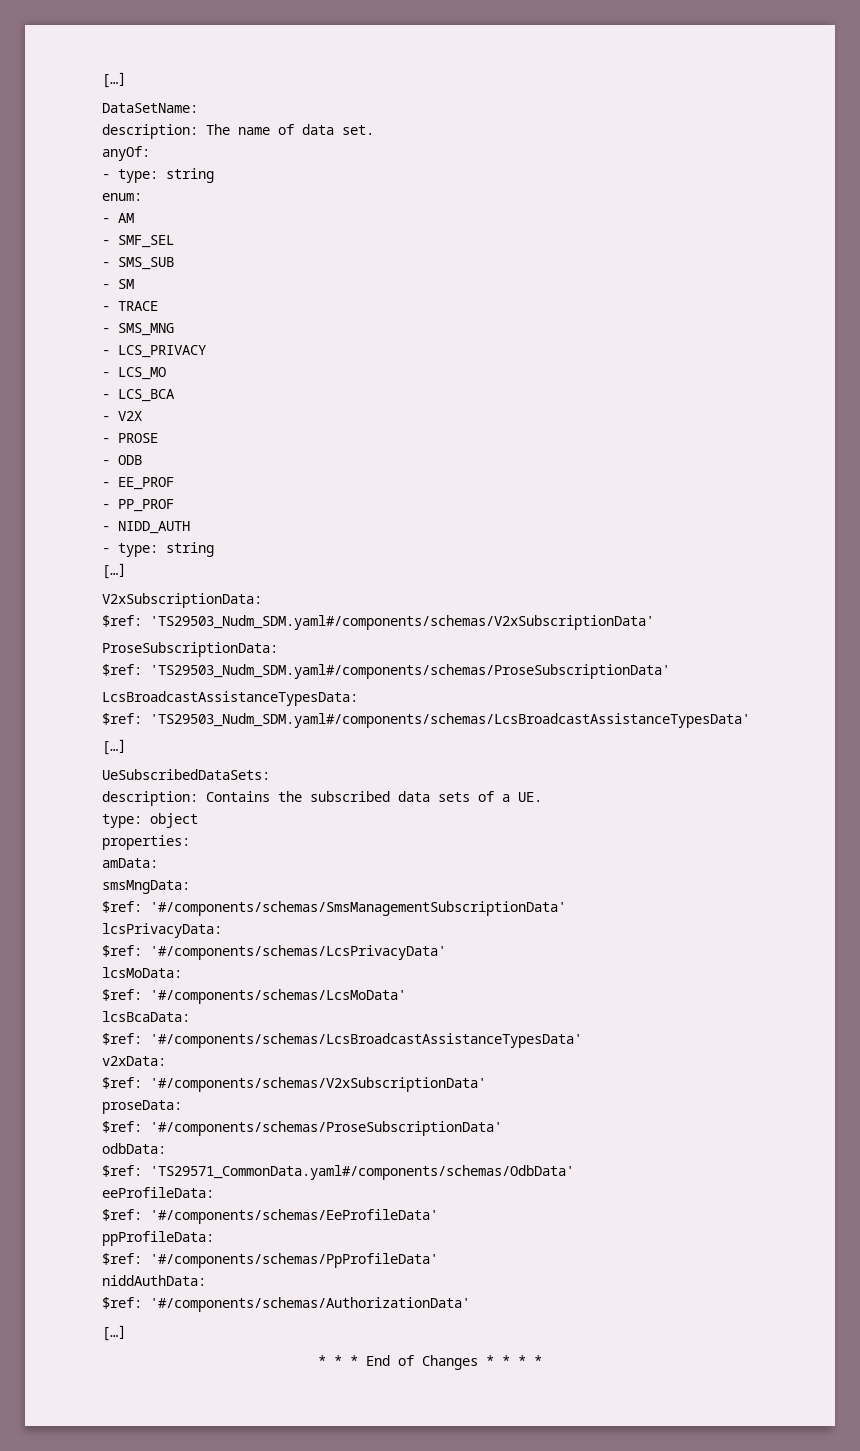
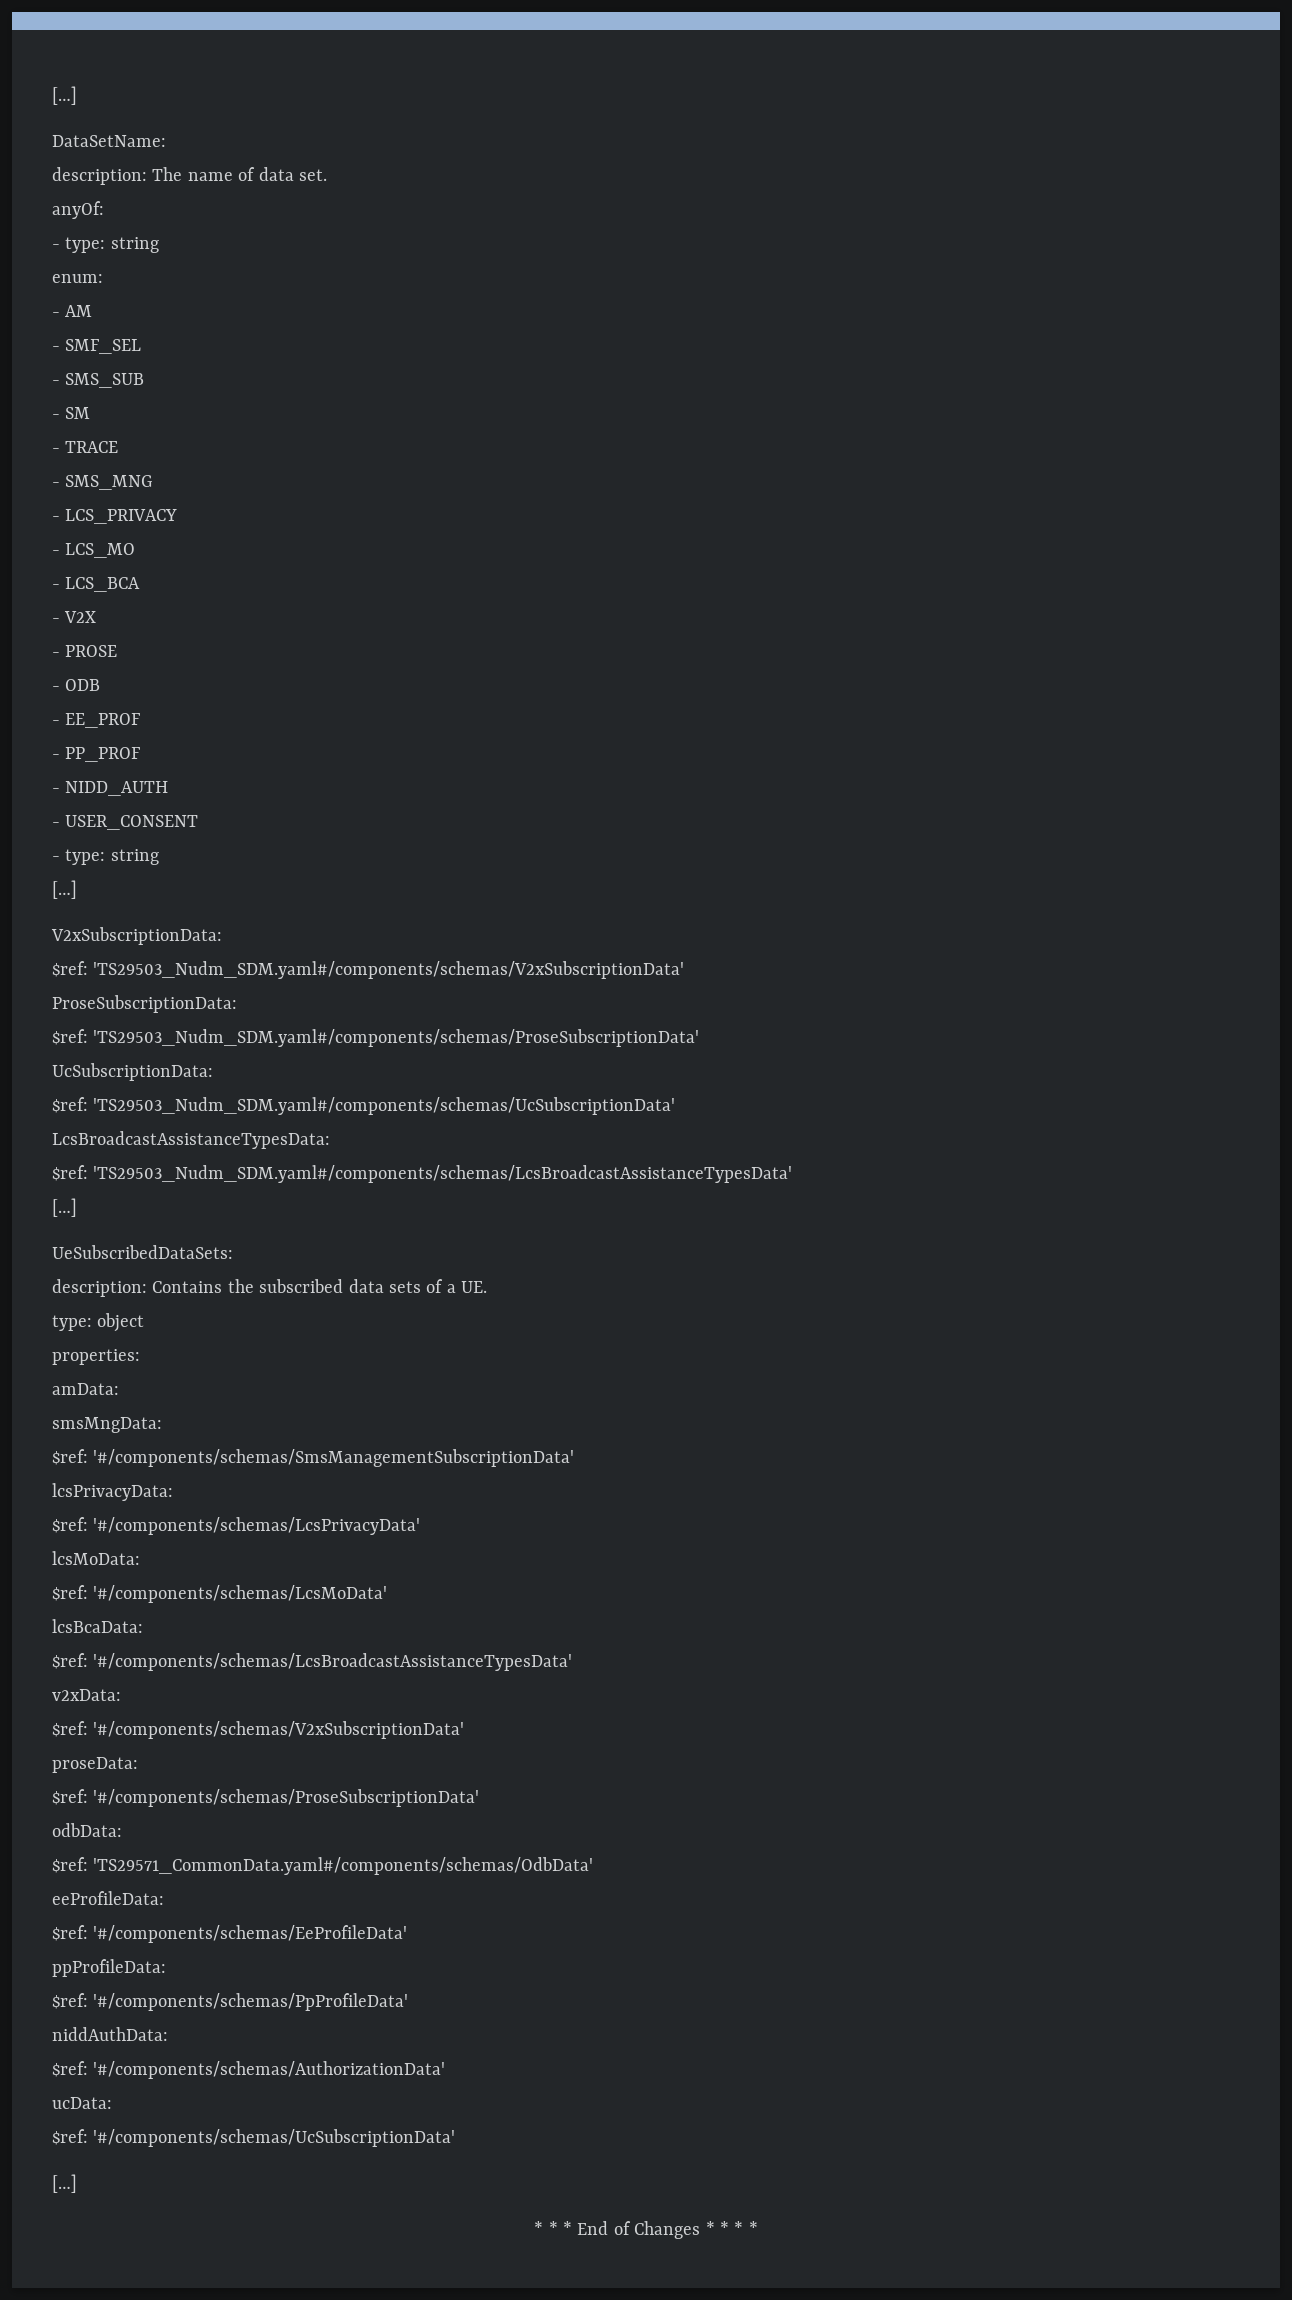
+ - USER_CONSENT
+ UcSubscriptionData:
+ $ref: 'TS29503_Nudm_SDM.yaml#/components/schemas/UcSubscriptionData'
+ ucData:
+ $ref: '#/components/schemas/UcSubscriptionData'

